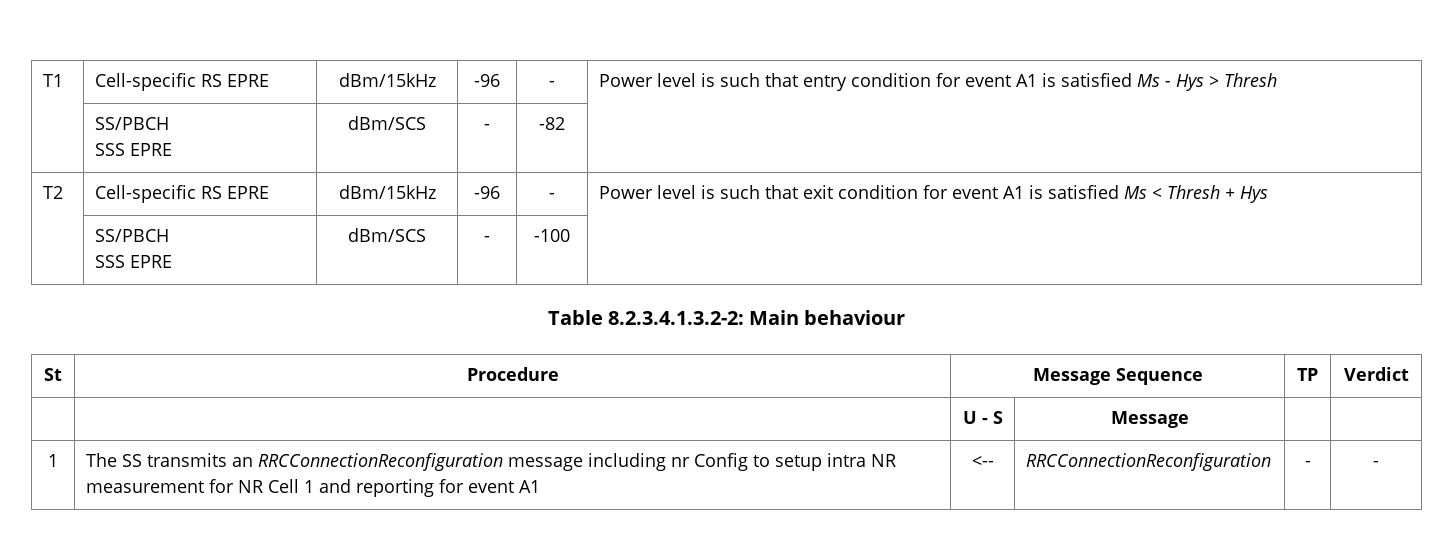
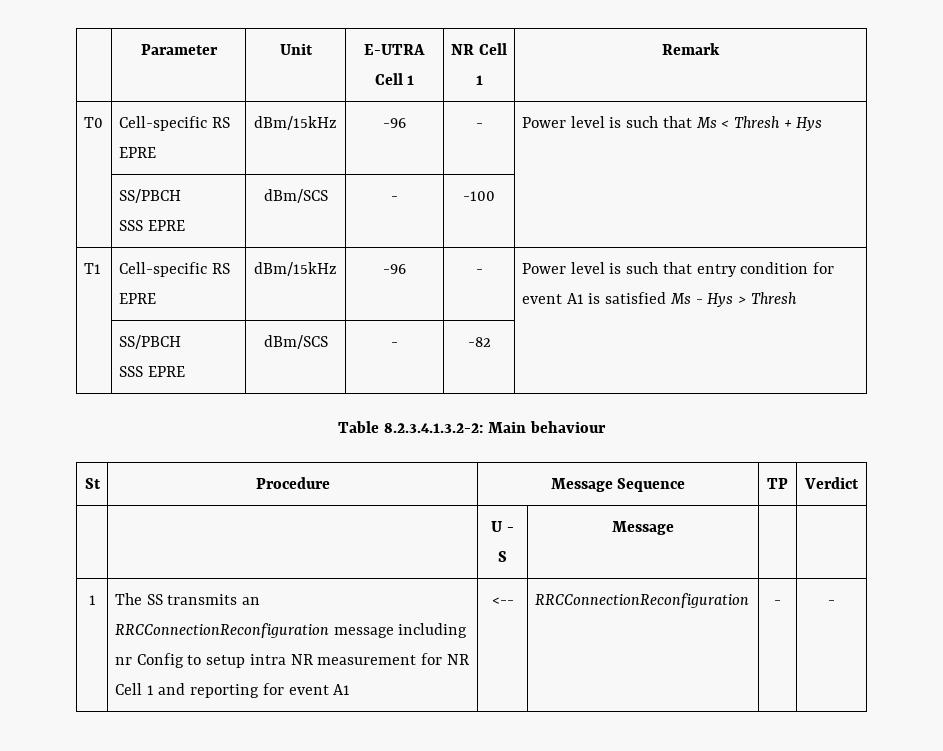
+ | Parameter | Unit | E-UTRA Cell 1 | NR Cell 1 | Remark
+ T0 | Cell-specific RS EPRE | dBm/15kHz | -96 | - | Power level is such that Ms < Thresh + Hys
+ | SS/PBCH
+ SSS EPRE | dBm/SCS | - | -100 |
- T2 | Cell-specific RS EPRE | dBm/15kHz | -96 | - | Power level is such that exit condition for event A1 is satisfied Ms < Thresh + Hys
- | SS/PBCH
- SSS EPRE | dBm/SCS | - | -100 |

